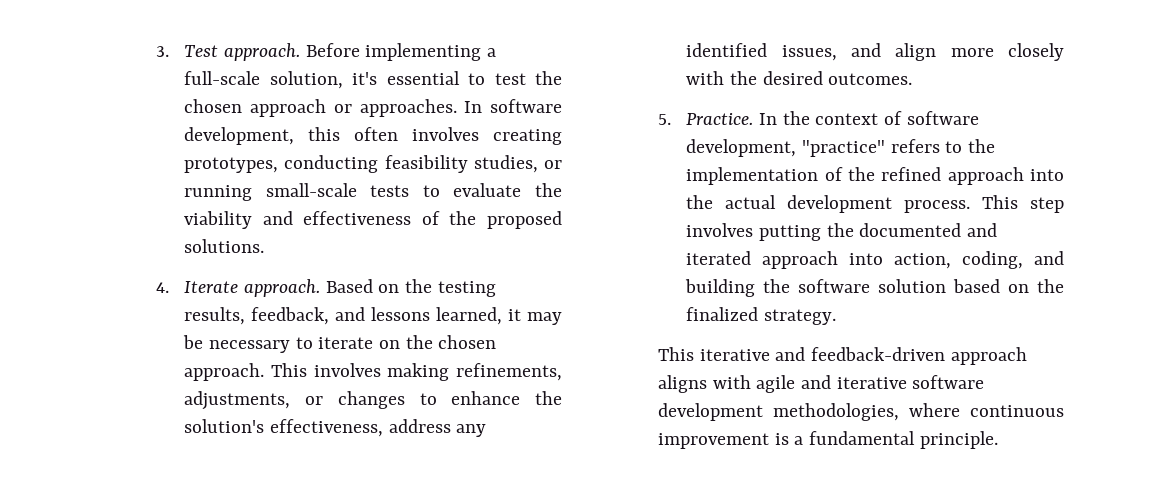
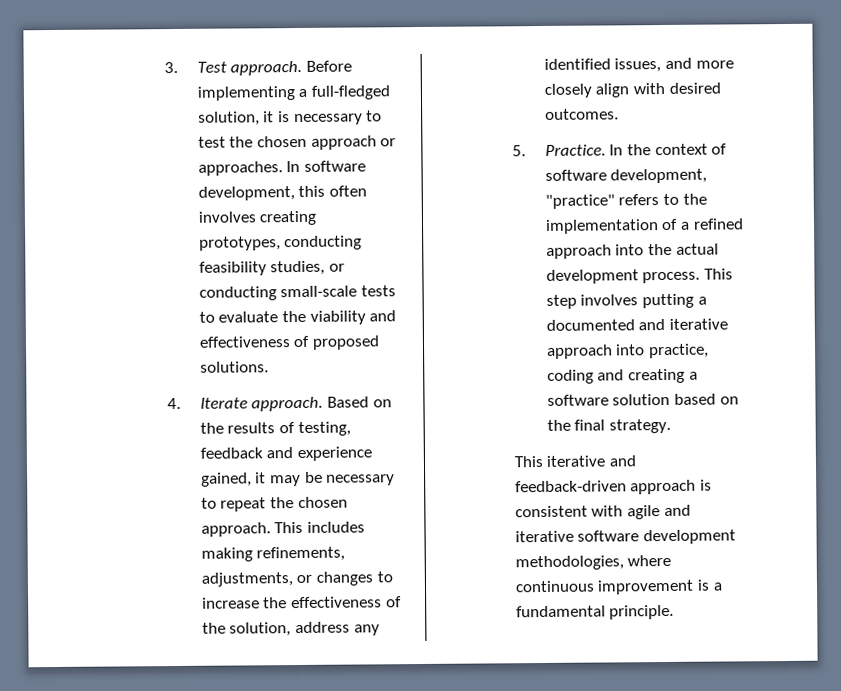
- Before implementing a full-scale solution, it's essential to test the chosen approach or approaches.
+ Before implementing a full-fledged solution, it is necessary to test the chosen approach or approaches.
- In software development, this often involves creating prototypes, conducting feasibility studies, or running small-scale tests to evaluate the viability and effectiveness of the proposed solutions.
+ In software development, this often involves creating prototypes, conducting feasibility studies, or conducting small-scale tests to evaluate the viability and effectiveness of proposed solutions.
- Based on the testing results, feedback, and lessons learned, it may be necessary to iterate on the chosen approach.
+ Based on the results of testing, feedback and experience gained, it may be necessary to repeat the chosen approach.
- This involves making refinements, adjustments, or changes to enhance the solution's effectiveness, address any identified issues, and align more closely with the desired outcomes.
+ This includes making refinements, adjustments, or changes to increase the effectiveness of the solution, address any identified issues, and more closely align with desired outcomes.
- In the context of software development, "practice" refers to the implementation of the refined approach into the actual development process.
+ In the context of software development, "practice" refers to the implementation of a refined approach into the actual development process.
- This step involves putting the documented and iterated approach into action, coding, and building the software solution based on the finalized strategy.
+ This step involves putting a documented and iterative approach into practice, coding and creating a software solution based on the final strategy.
- This iterative and feedback-driven approach aligns with agile and iterative software development methodologies, where continuous improvement is a fundamental principle.
+ This iterative and feedback-driven approach is consistent with agile and iterative software development methodologies, where continuous improvement is a fundamental principle.

